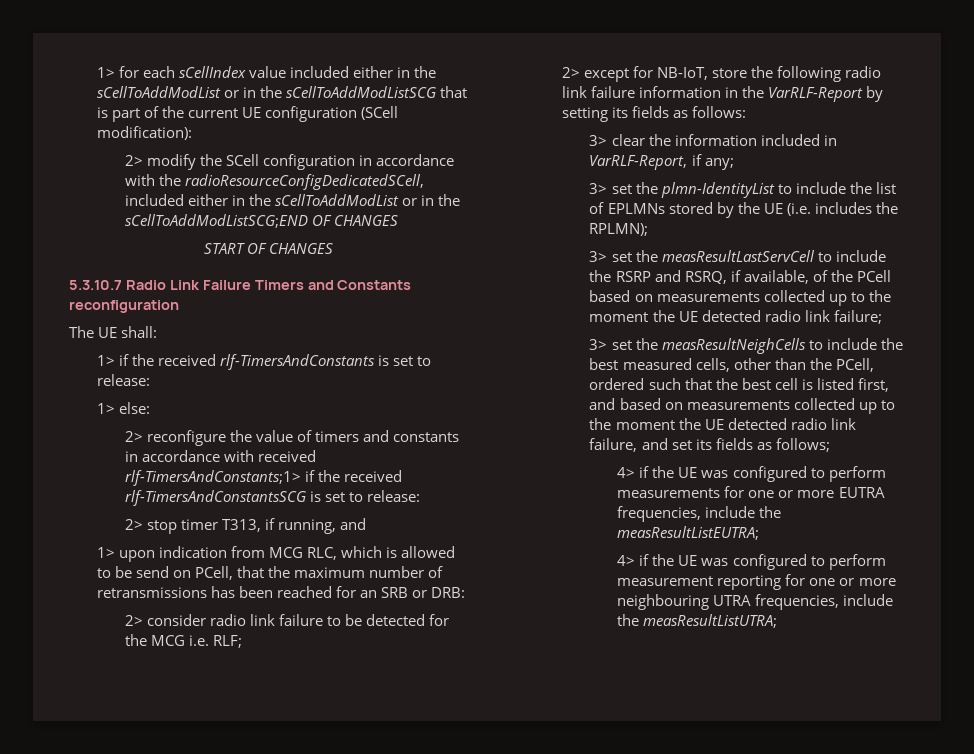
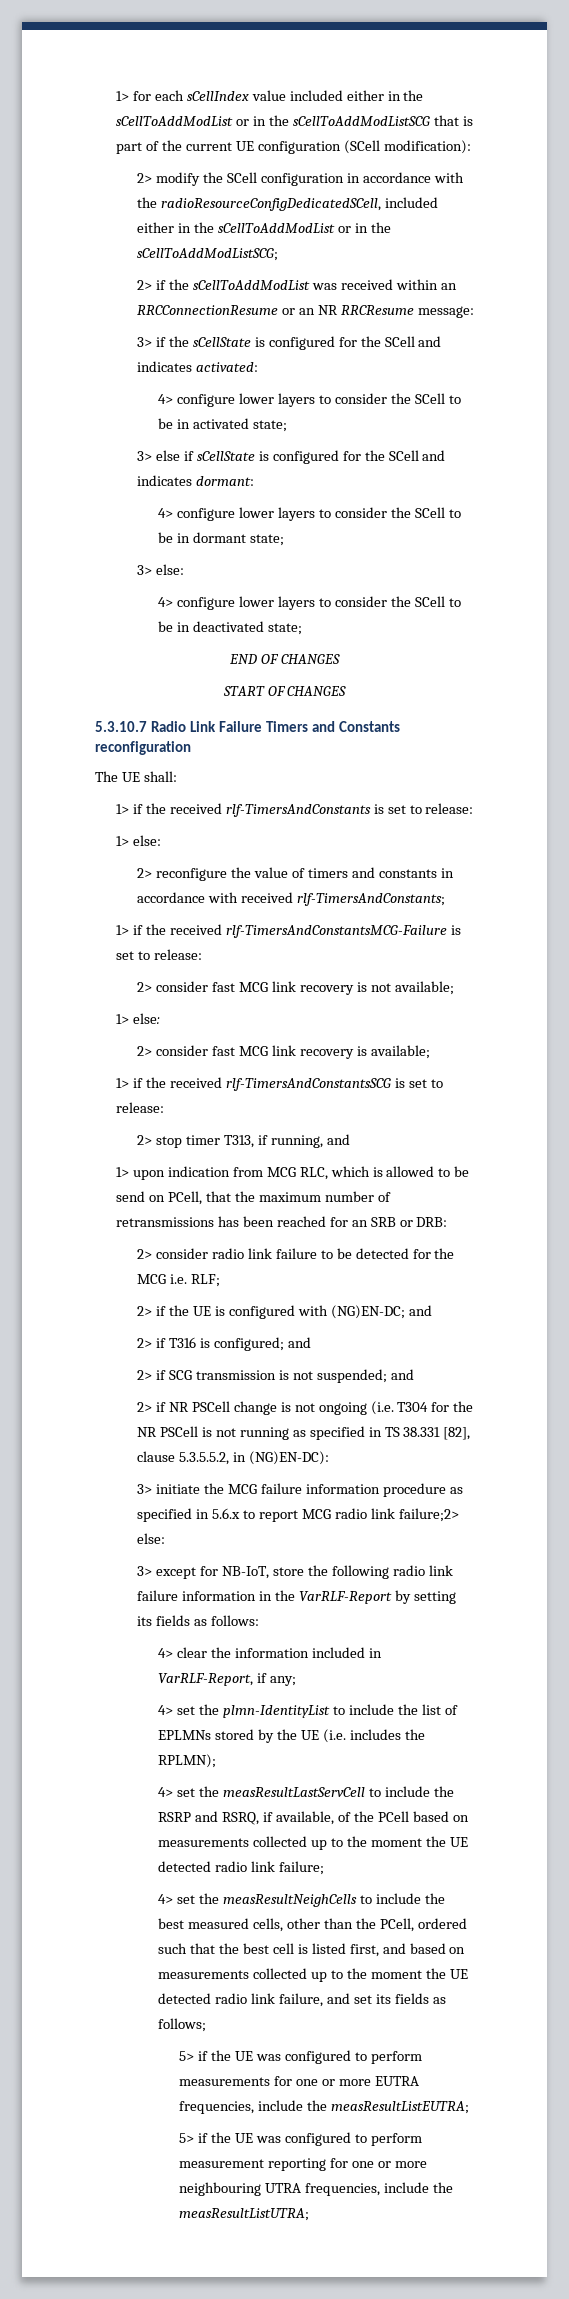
- 2> modify the SCell configuration in accordance with the radioResourceConfigDedicatedSCell, included either in the sCellToAddModList or in the sCellToAddModListSCG;END OF CHANGES
+ 2> modify the SCell configuration in accordance with the radioResourceConfigDedicatedSCell, included either in the sCellToAddModList or in the sCellToAddModListSCG;
+ 2> if the sCellToAddModList was received within an RRCConnectionResume or an NR RRCResume message:
+ 3> if the sCellState is configured for the SCell and indicates activated:
+ 4> configure lower layers to consider the SCell to be in activated state;
+ 3> else if sCellState is configured for the SCell and indicates dormant:
+ 4> configure lower layers to consider the SCell to be in dormant state;
+ 3> else:
+ 4> configure lower layers to consider the SCell to be in deactivated state;
+ END OF CHANGES
- 2> reconfigure the value of timers and constants in accordance with received rlf-TimersAndConstants;1> if the received rlf-TimersAndConstantsSCG is set to release:
+ 2> reconfigure the value of timers and constants in accordance with received rlf-TimersAndConstants;
+ 1> if the received rlf-TimersAndConstantsMCG-Failure is set to release:
+ 2> consider fast MCG link recovery is not available;
+ 1> else:
+ 2> consider fast MCG link recovery is available;
+ 1> if the received rlf-TimersAndConstantsSCG is set to release:
- 2> except for NB-IoT, store the following radio link failure information in the VarRLF-Report by setting its fields as follows:
+ 2> if the UE is configured with (NG)EN-DC; and
+ 2> if T316 is configured; and
+ 2> if SCG transmission is not suspended; and
+ 2> if NR PSCell change is not ongoing (i.e. T304 for the NR PSCell is not running as specified in TS 38.331 [82], clause 5.3.5.5.2, in (NG)EN-DC):
+ 3> initiate the MCG failure information procedure as specified in 5.6.x to report MCG radio link failure;2> else:
+ 3> except for NB-IoT, store the following radio link failure information in the VarRLF-Report by setting its fields as follows:
- 3> clear the information included in VarRLF-Report, if any;
+ 4> clear the information included in VarRLF-Report, if any;
- 3> set the plmn-IdentityList to include the list of EPLMNs stored by the UE (i.e. includes the RPLMN);
+ 4> set the plmn-IdentityList to include the list of EPLMNs stored by the UE (i.e. includes the RPLMN);
- 3> set the measResultLastServCell to include the RSRP and RSRQ, if available, of the PCell based on measurements collected up to the moment the UE detected radio link failure;
+ 4> set the measResultLastServCell to include the RSRP and RSRQ, if available, of the PCell based on measurements collected up to the moment the UE detected radio link failure;
- 3> set the measResultNeighCells to include the best measured cells, other than the PCell, ordered such that the best cell is listed first, and based on measurements collected up to the moment the UE detected radio link failure, and set its fields as follows;
+ 4> set the measResultNeighCells to include the best measured cells, other than the PCell, ordered such that the best cell is listed first, and based on measurements collected up to the moment the UE detected radio link failure, and set its fields as follows;
- 4> if the UE was configured to perform measurements for one or more EUTRA frequencies, include the measResultListEUTRA;
+ 5> if the UE was configured to perform measurements for one or more EUTRA frequencies, include the measResultListEUTRA;
- 4> if the UE was configured to perform measurement reporting for one or more neighbouring UTRA frequencies, include the measResultListUTRA;
+ 5> if the UE was configured to perform measurement reporting for one or more neighbouring UTRA frequencies, include the measResultListUTRA;

